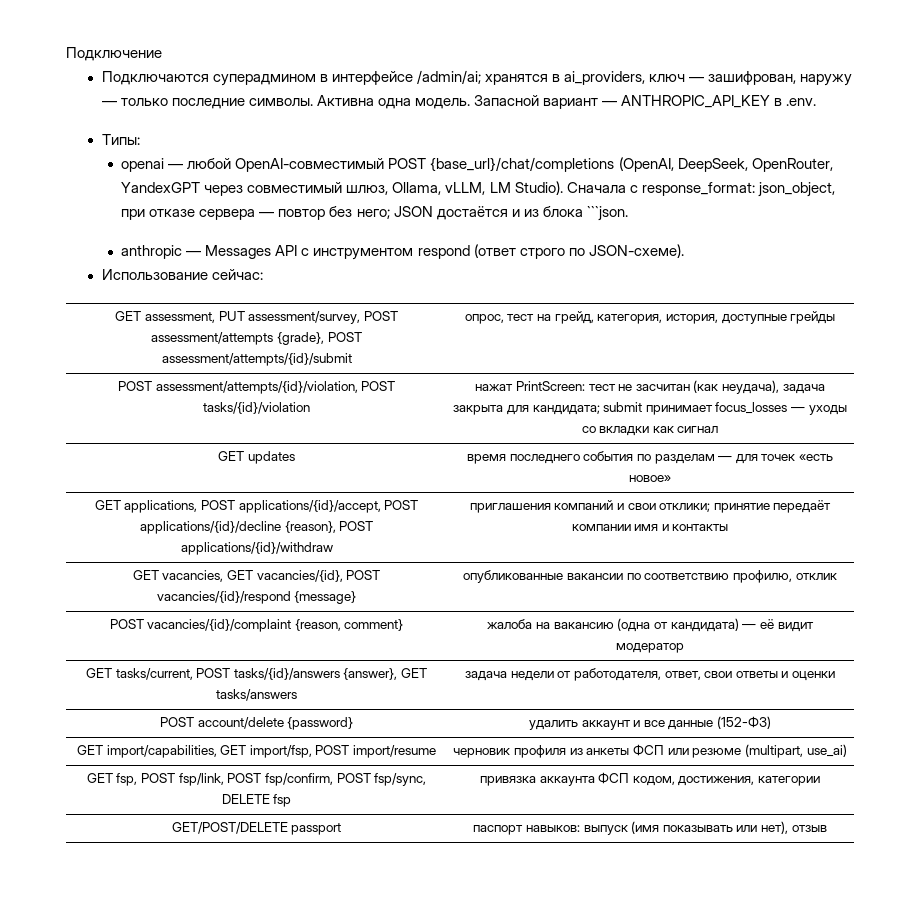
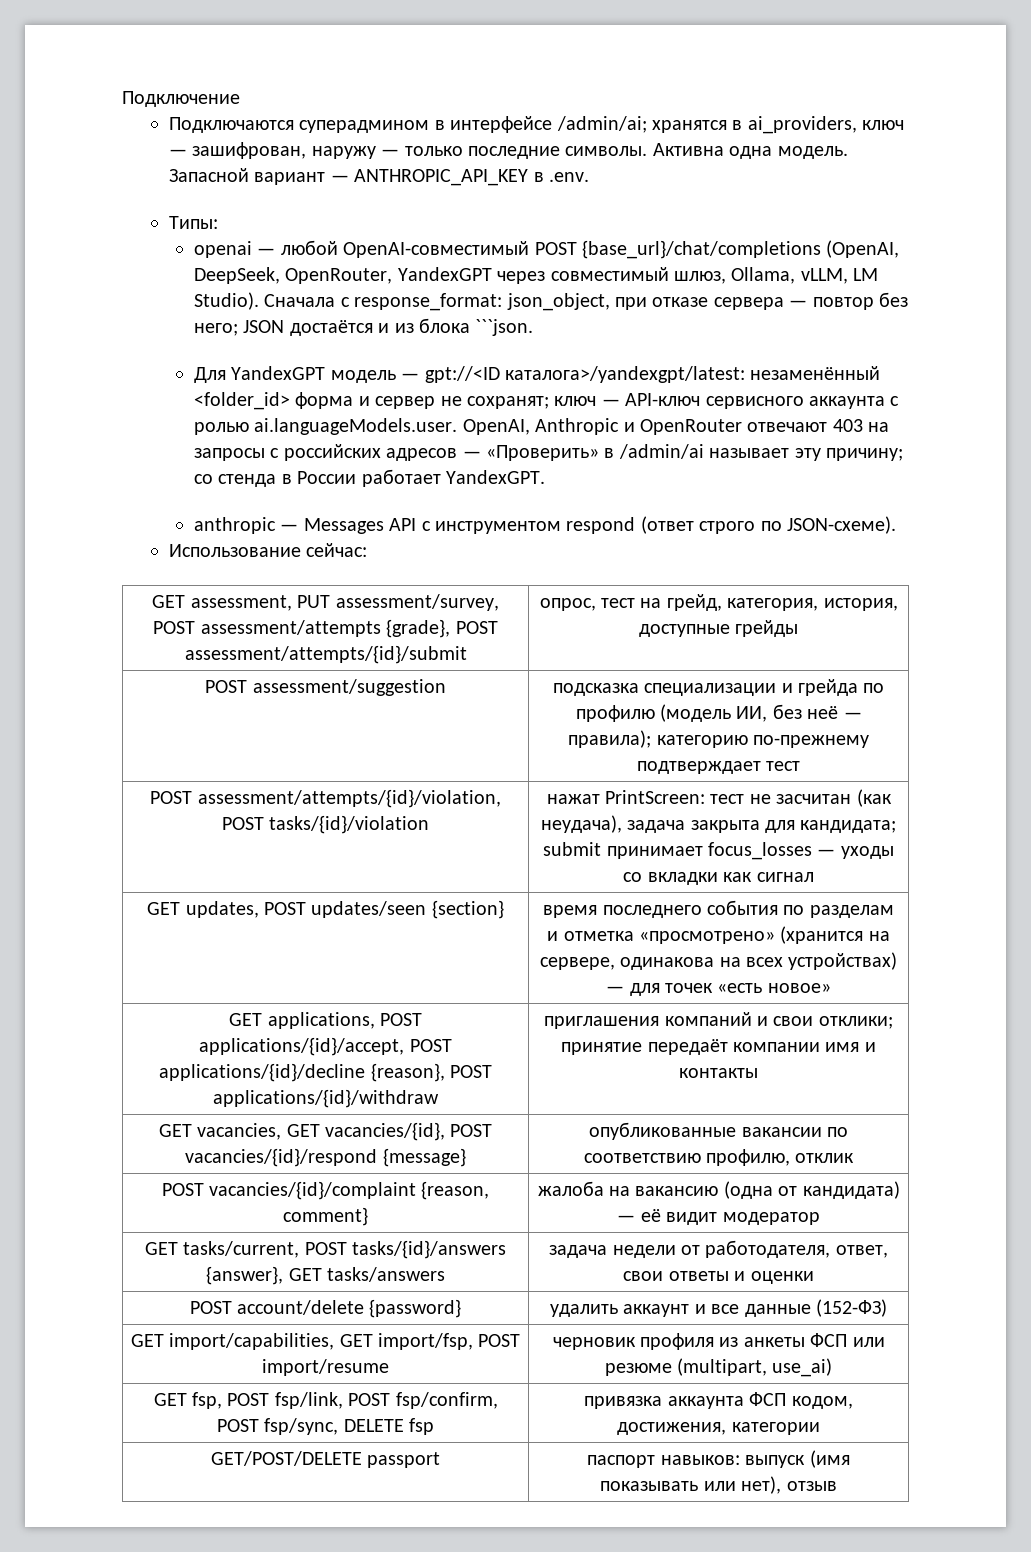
+ Для YandexGPT модель — gpt://<ID каталога>/yandexgpt/latest: незаменённый <folder_id> форма и сервер не сохранят; ключ — API-ключ сервисного аккаунта с ролью ai.languageModels.user. OpenAI, Anthropic и OpenRouter отвечают 403 на запросы с российских адресов — «Проверить» в /admin/ai называет эту причину; со стенда в России работает YandexGPT.
+ POST assessment/suggestion | подсказка специализации и грейда по профилю (модель ИИ, без неё — правила); категорию по-прежнему подтверждает тест
- GET updates | время последнего события по разделам — для точек «есть новое»
+ GET updates, POST updates/seen {section} | время последнего события по разделам и отметка «просмотрено» (хранится на сервере, одинакова на всех устройствах) — для точек «есть новое»

